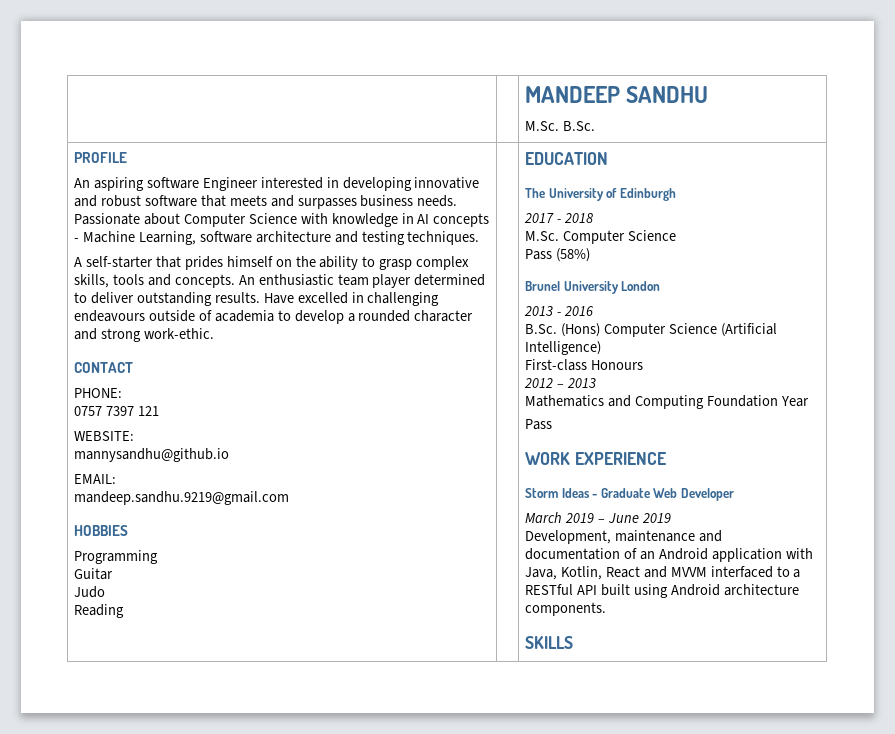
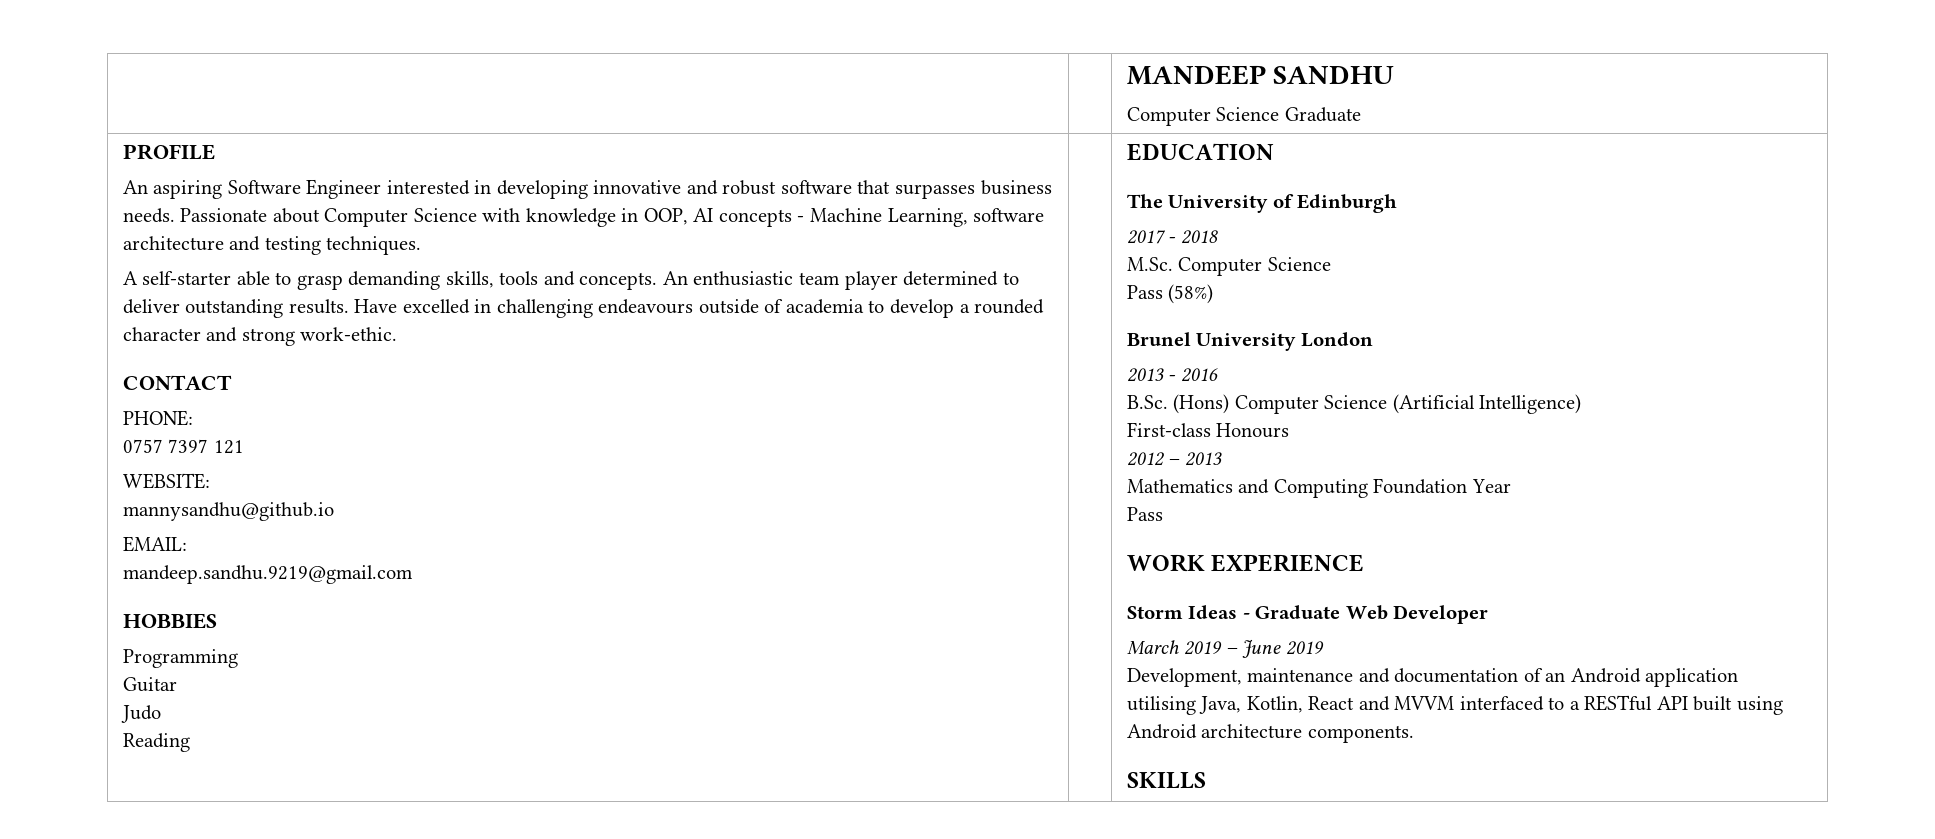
  | | MANDEEP SANDHU
- M.Sc. B.Sc.
+ Computer Science Graduate
- An aspiring software Engineer interested in developing innovative and robust software that meets and surpasses business needs.
+ An aspiring Software Engineer interested in developing innovative and robust software that surpasses business needs.
- Passionate about Computer Science with knowledge in AI concepts - Machine Learning, software architecture and testing techniques.
+ Passionate about Computer Science with knowledge in OOP, AI concepts - Machine Learning, software architecture and testing techniques.
- A self-starter that prides himself on the ability to grasp complex skills, tools and concepts.
+ A self-starter able to grasp demanding skills, tools and concepts.
- Development, maintenance and documentation of an Android application with Java, Kotlin, React and MVVM interfaced to a RESTful API built using Android architecture components.
+ Development, maintenance and documentation of an Android application utilising Java, Kotlin, React and MVVM interfaced to a RESTful API built using Android architecture components.

